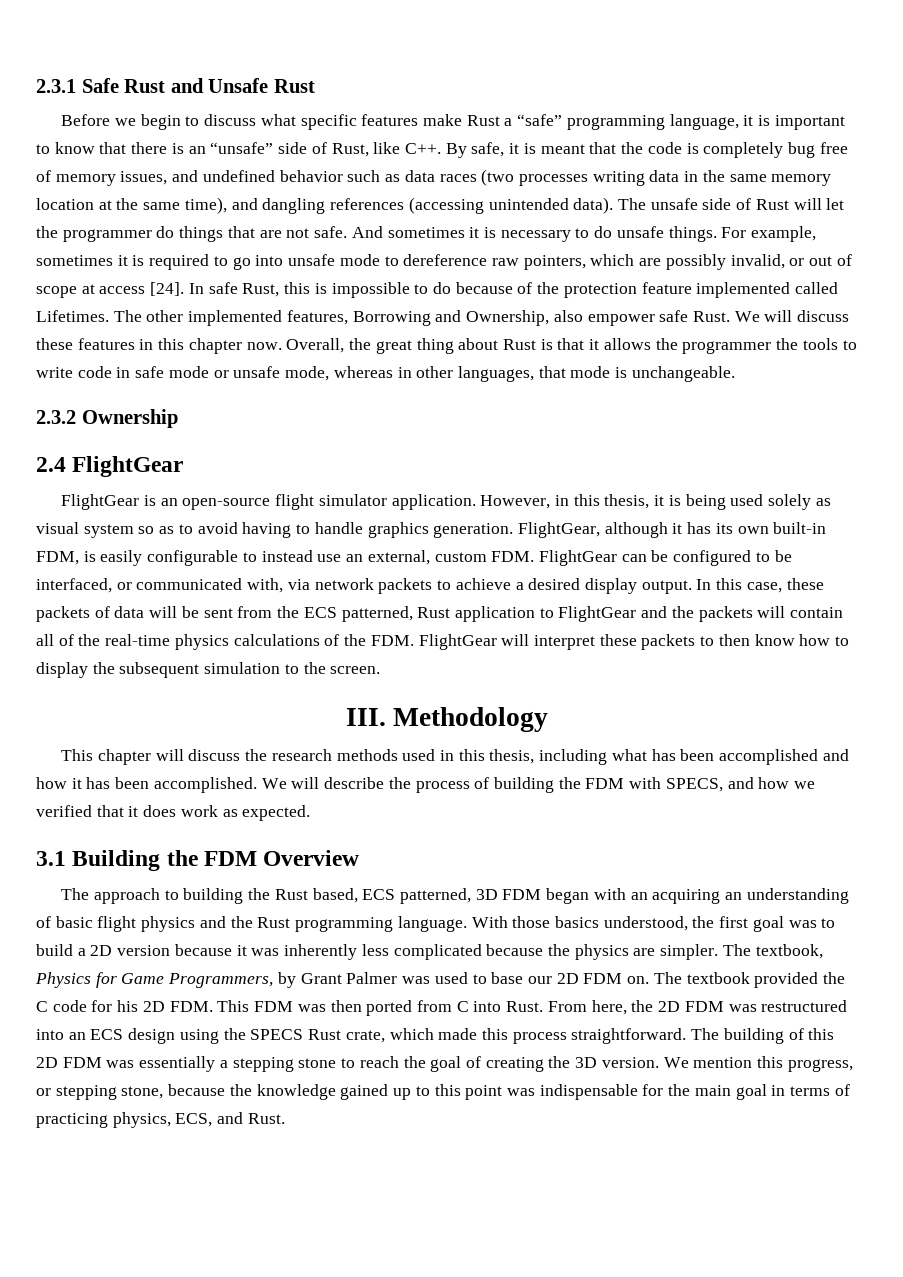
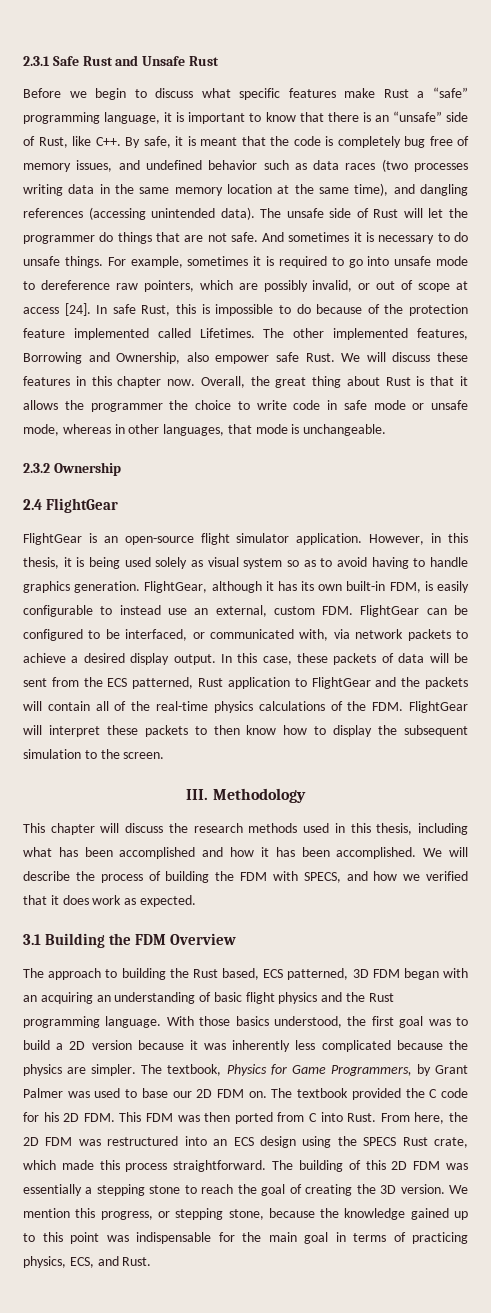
- Overall, the great thing about Rust is that it allows the programmer the tools to write code in safe mode or unsafe mode, whereas in other languages, that mode is unchangeable.
+ Overall, the great thing about Rust is that it allows the programmer the choice to write code in safe mode or unsafe mode, whereas in other languages, that mode is unchangeable.

